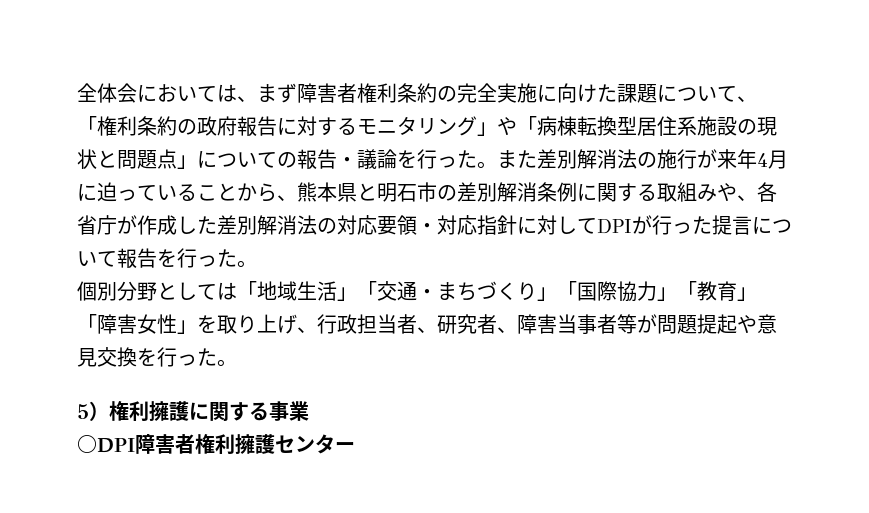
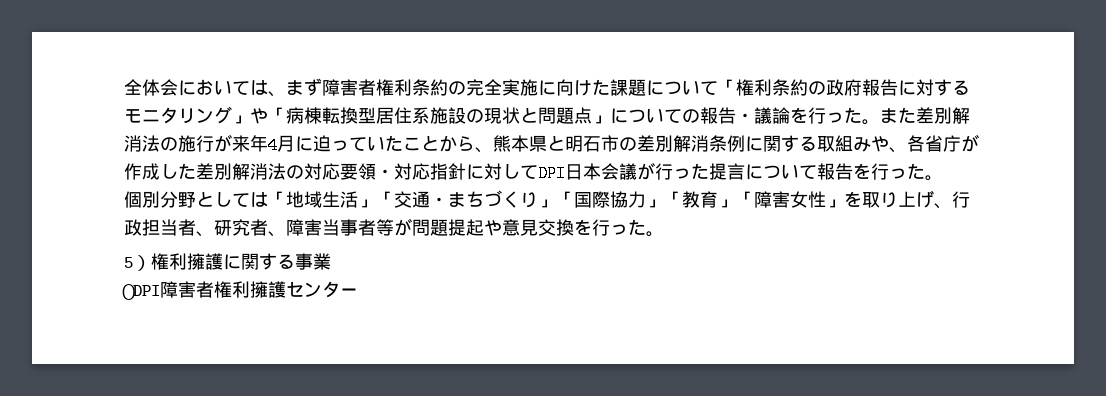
- 全体会においては、まず障害者権利条約の完全実施に向けた課題について、「権利条約の政府報告に対するモニタリング」や「病棟転換型居住系施設の現状と問題点」についての報告・議論を行った。
+ 全体会においては、まず障害者権利条約の完全実施に向けた課題について「権利条約の政府報告に対するモニタリング」や「病棟転換型居住系施設の現状と問題点」についての報告・議論を行った。
- また差別解消法の施行が来年4月に迫っていることから、熊本県と明石市の差別解消条例に関する取組みや、各省庁が作成した差別解消法の対応要領・対応指針に対してDPIが行った提言について報告を行った。
+ また差別解消法の施行が来年4月に迫っていたことから、熊本県と明石市の差別解消条例に関する取組みや、各省庁が作成した差別解消法の対応要領・対応指針に対してDPI日本会議が行った提言について報告を行った。

